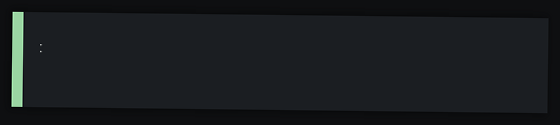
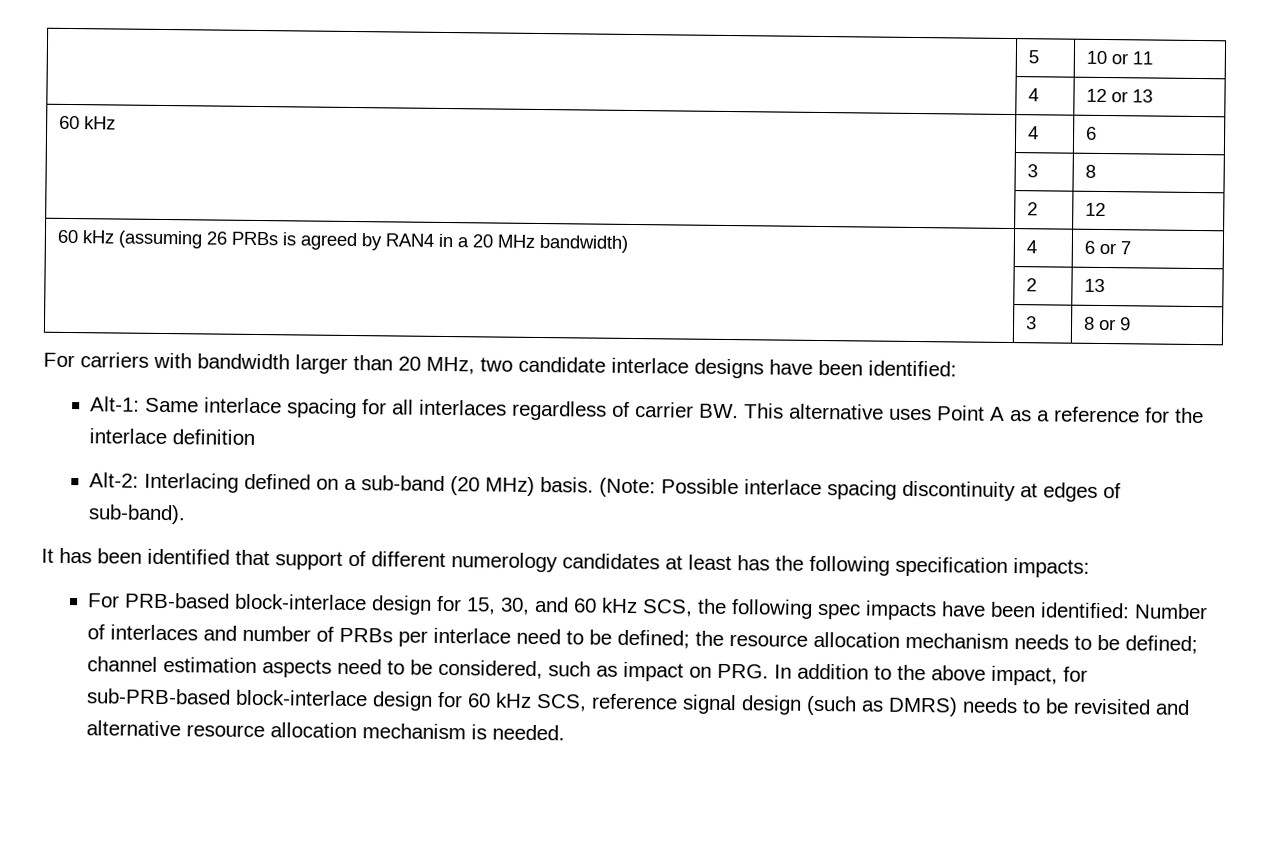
- :
+ | 5 | 10 or 11
+ | 4 | 12 or 13
+ 60 kHz | 4 | 6
+ | 3 | 8
+ | 2 | 12
+ 60 kHz (assuming 26 PRBs is agreed by RAN4 in a 20 MHz bandwidth) | 4 | 6 or 7
+ | 2 | 13
+ | 3 | 8 or 9
+ For carriers with bandwidth larger than 20 MHz, two candidate interlace designs have been identified:
+ Alt-1: Same interlace spacing for all interlaces regardless of carrier BW. This alternative uses Point A as a reference for the interlace definition
+ Alt-2: Interlacing defined on a sub-band (20 MHz) basis. (Note: Possible interlace spacing discontinuity at edges of sub-band).
+ It has been identified that support of different numerology candidates at least has the following specification impacts:
+ For PRB-based block-interlace design for 15, 30, and 60 kHz SCS, the following spec impacts have been identified: Number of interlaces and number of PRBs per interlace need to be defined; the resource allocation mechanism needs to be defined; channel estimation aspects need to be considered, such as impact on PRG. In addition to the above impact, for sub-PRB-based block-interlace design for 60 kHz SCS, reference signal design (such as DMRS) needs to be revisited and alternative resource allocation mechanism is needed.

